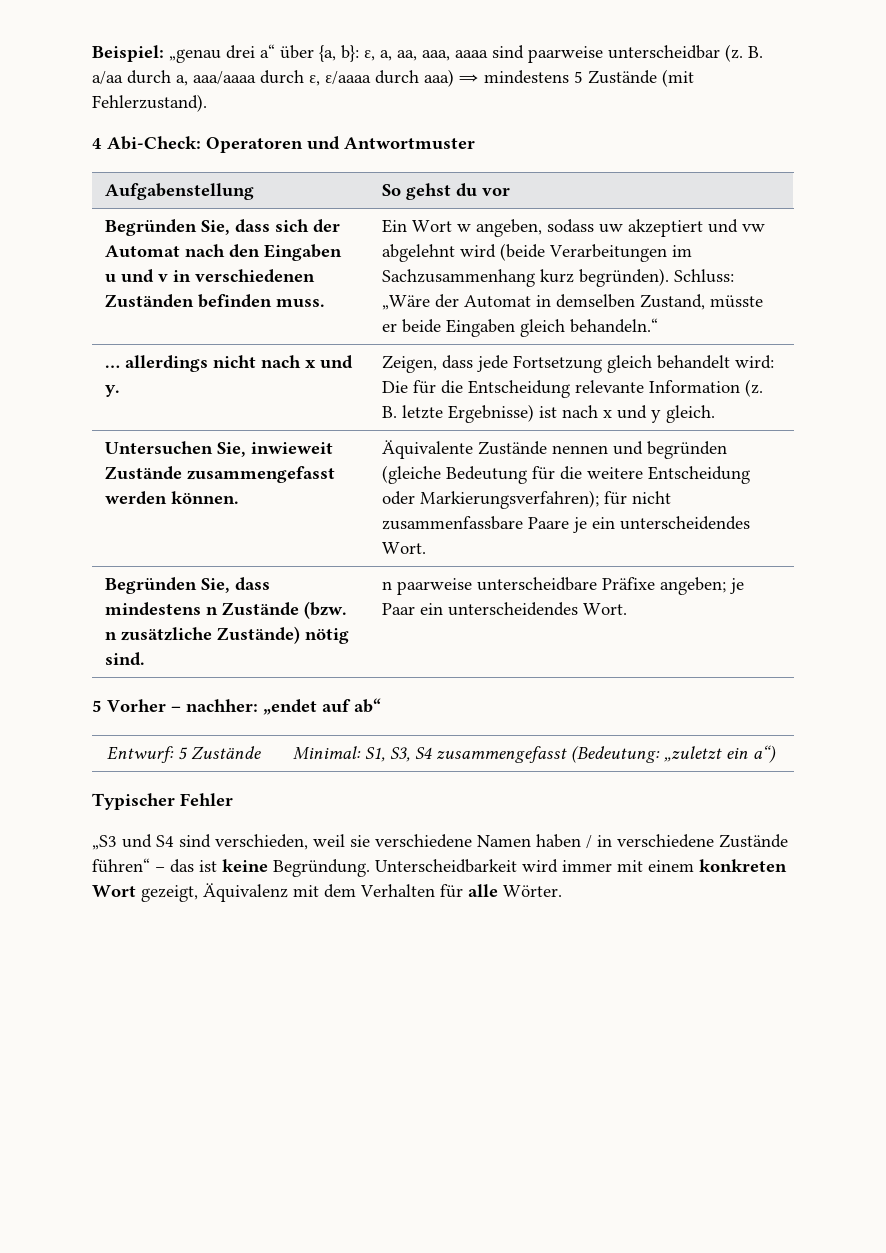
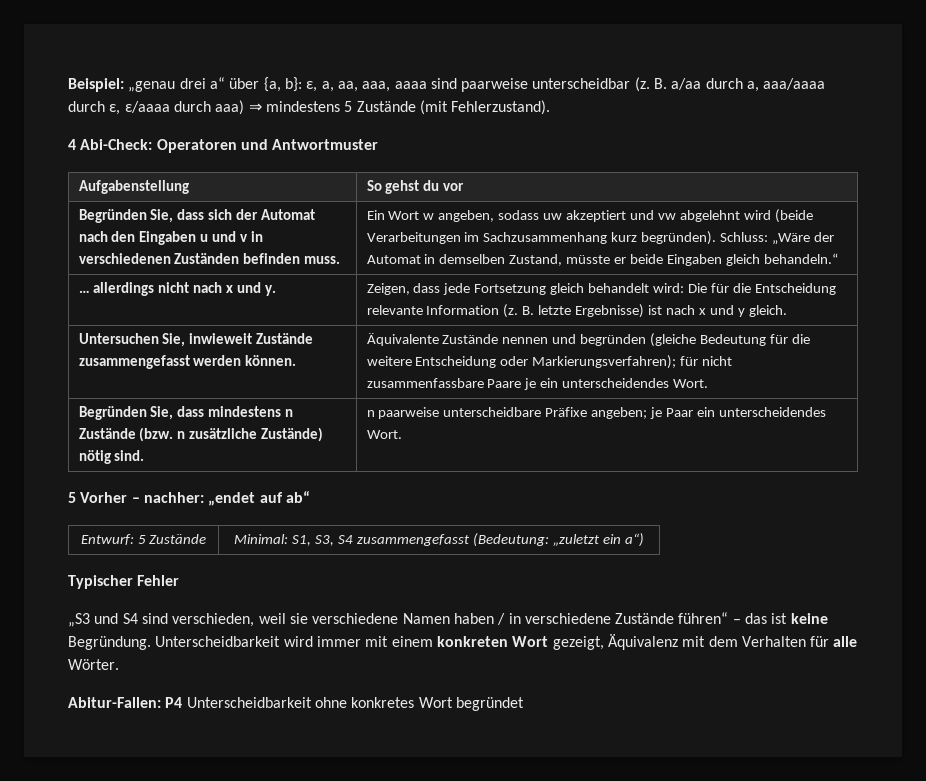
+ Abitur-Fallen: P4 Unterscheidbarkeit ohne konkretes Wort begründet

